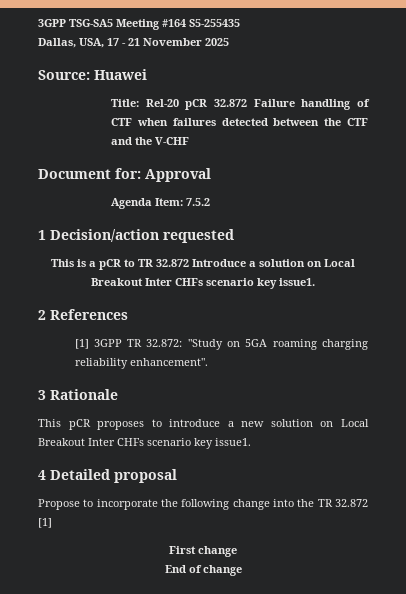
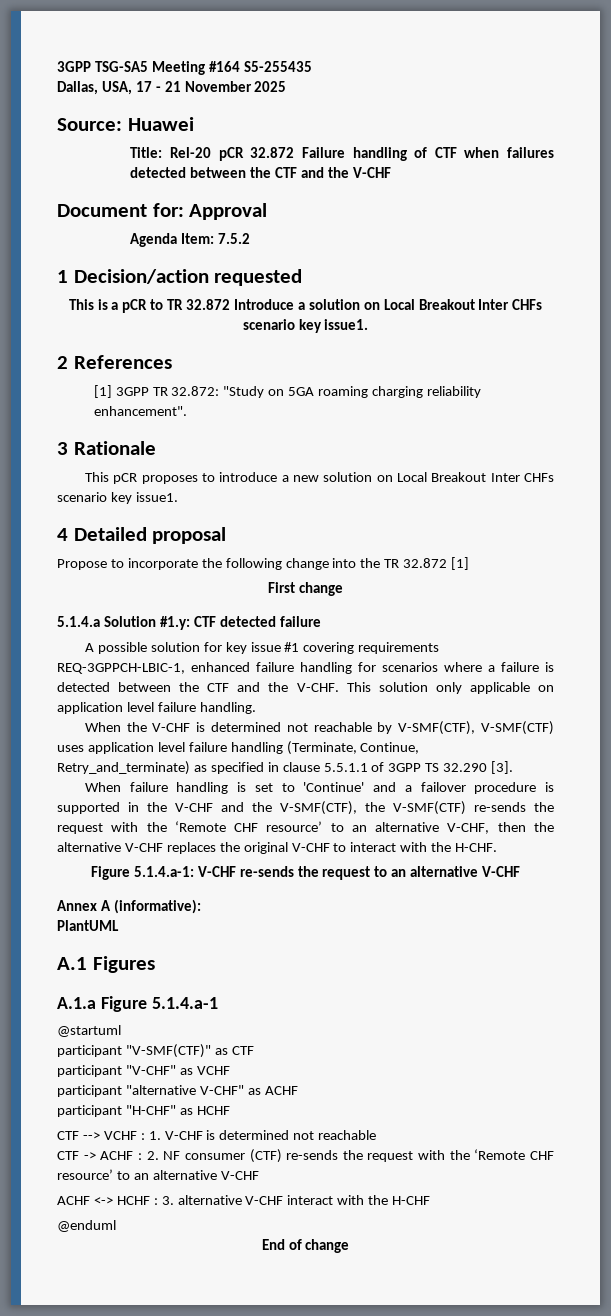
+ 5.1.4.a Solution #1.y: CTF detected failure
+ A possible solution for key issue #1 covering requirements REQ-3GPPCH-LBIC-1, enhanced failure handling for scenarios where a failure is detected between the CTF and the V-CHF. This solution only applicable on application level failure handling.
+ When the V-CHF is determined not reachable by V-SMF(CTF), V-SMF(CTF) uses application level failure handling (Terminate, Continue, Retry_and_terminate) as specified in clause 5.5.1.1 of 3GPP TS 32.290 [3].
+ When failure handling is set to 'Continue' and a failover procedure is supported in the V-CHF and the V-SMF(CTF), the V-SMF(CTF) re-sends the request with the ‘Remote CHF resource’ to an alternative V-CHF, then the alternative V-CHF replaces the original V-CHF to interact with the H-CHF.
+ Figure 5.1.4.a-1: V-CHF re-sends the request to an alternative V-CHF
+ Annex A (informative):
+ PlantUML
+ A.1 Figures
+ A.1.a Figure 5.1.4.a-1
+ @startuml
+ participant "V-SMF(CTF)" as CTF
+ participant "V-CHF" as VCHF
+ participant "alternative V-CHF" as ACHF
+ participant "H-CHF" as HCHF
+ CTF --> VCHF : 1. V-CHF is determined not reachable
+ CTF -> ACHF : 2. NF consumer (CTF) re-sends the request with the ‘Remote CHF resource’ to an alternative V-CHF
+ ACHF <-> HCHF : 3. alternative V-CHF interact with the H-CHF
+ @enduml

